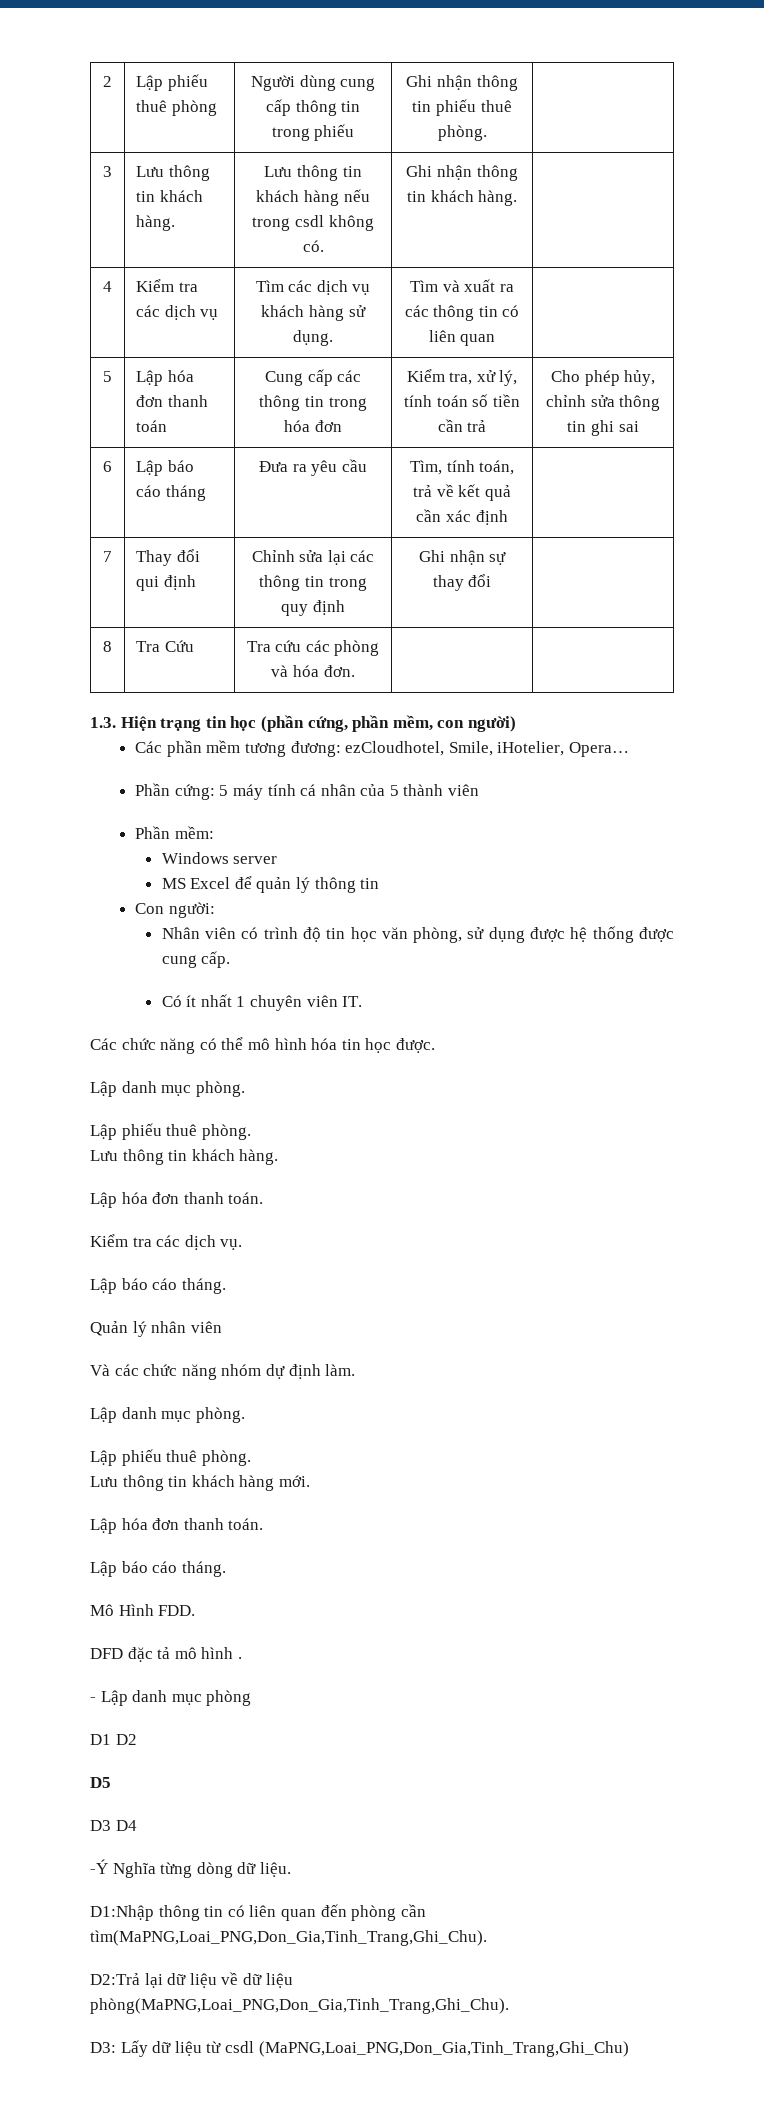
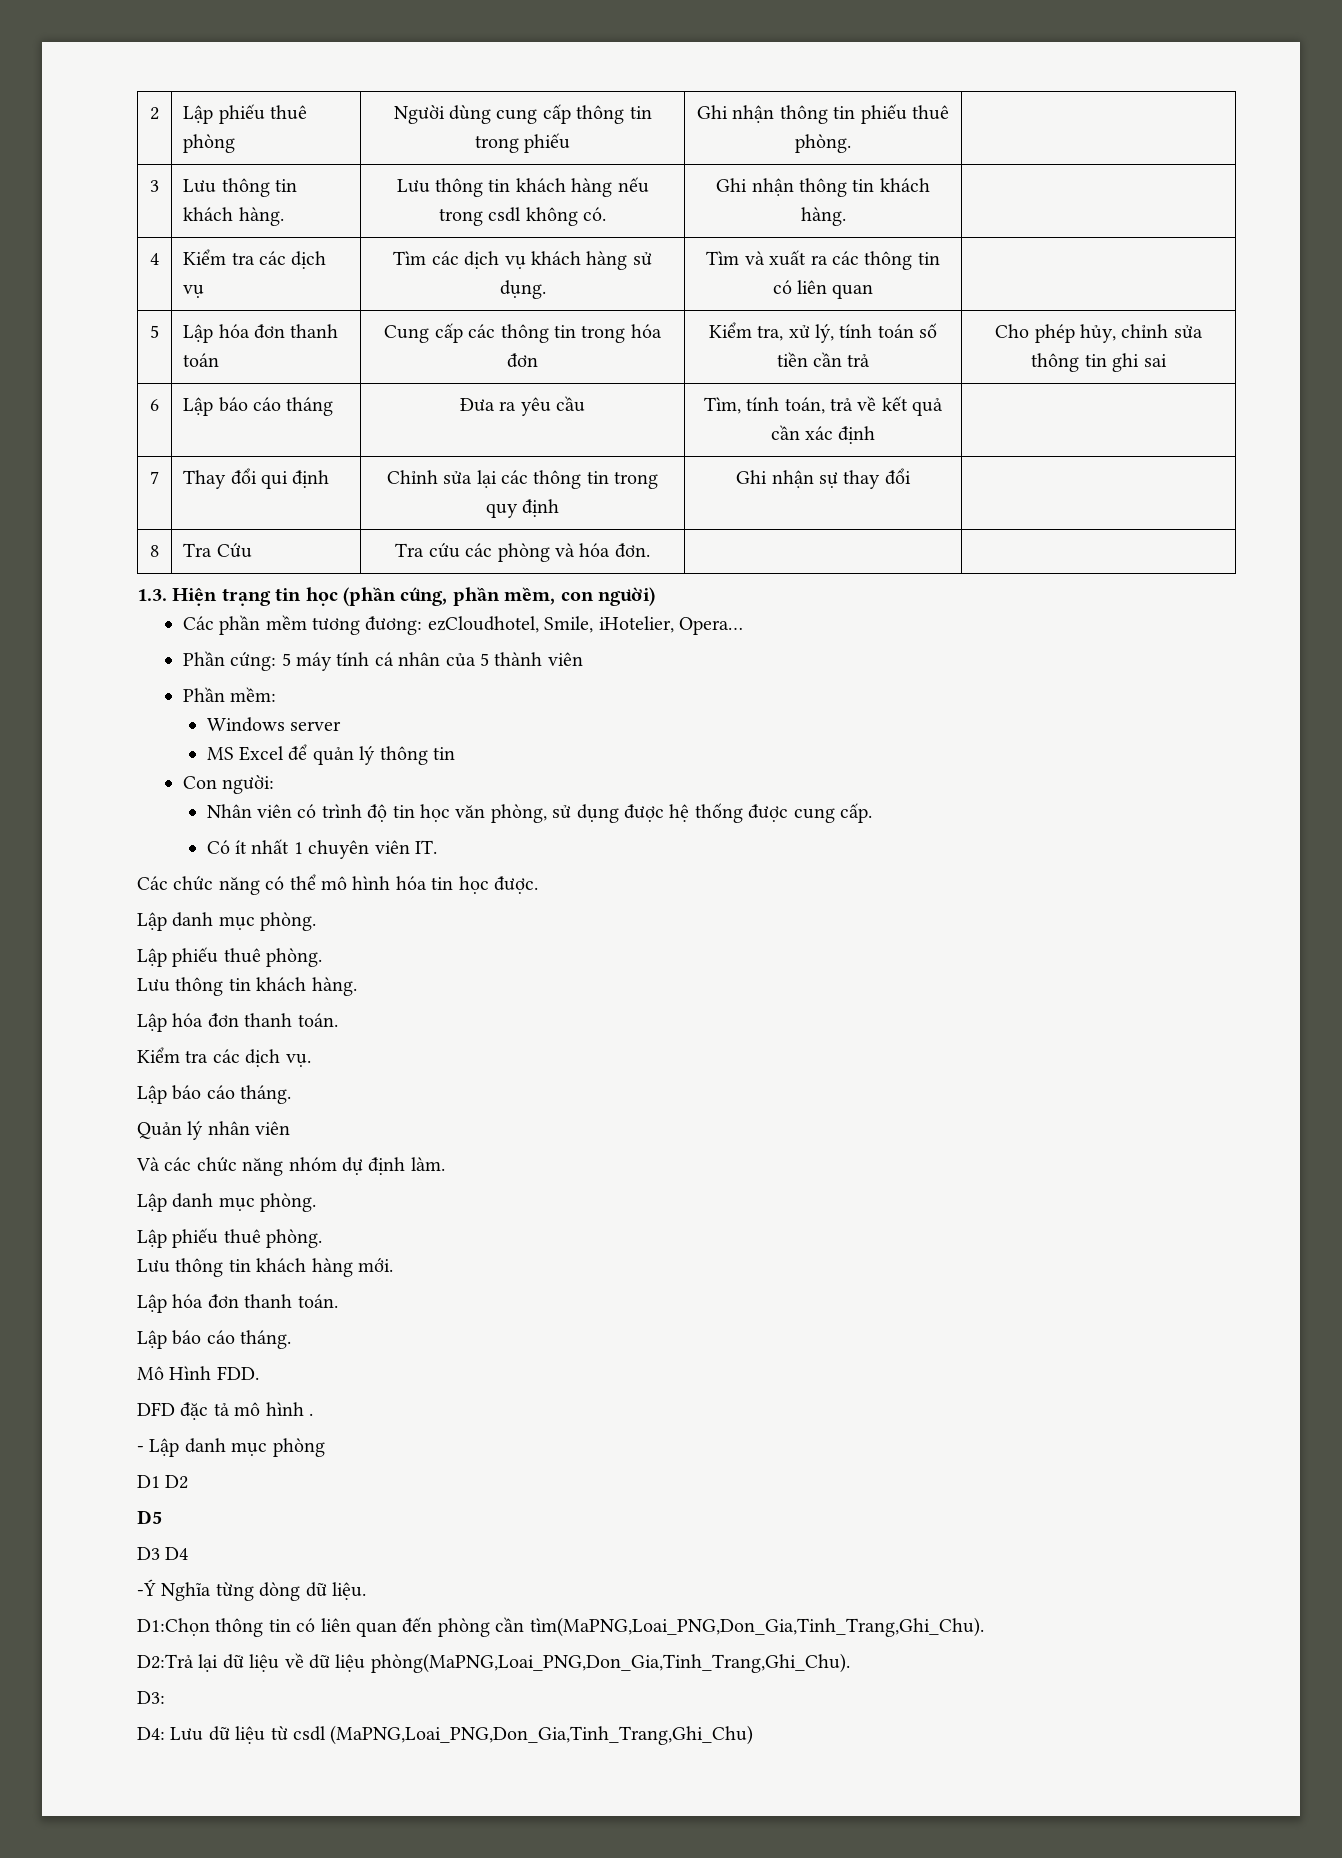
- D1:Nhập thông tin có liên quan đến phòng cần tìm(MaPNG,Loai_PNG,Don_Gia,Tinh_Trang,Ghi_Chu).
+ D1:Chọn thông tin có liên quan đến phòng cần tìm(MaPNG,Loai_PNG,Don_Gia,Tinh_Trang,Ghi_Chu).
- D3: Lấy dữ liệu từ csdl (MaPNG,Loai_PNG,Don_Gia,Tinh_Trang,Ghi_Chu)
+ D3:
+ D4: Lưu dữ liệu từ csdl (MaPNG,Loai_PNG,Don_Gia,Tinh_Trang,Ghi_Chu)

